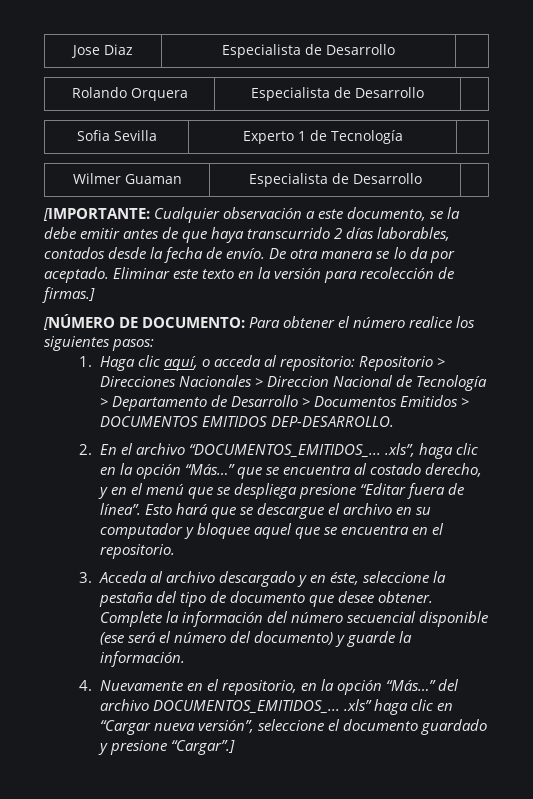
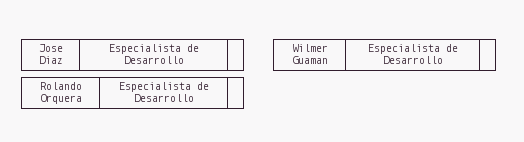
- Sofia Sevilla | Experto 1 de Tecnología |
- [IMPORTANTE: Cualquier observación a este documento, se la debe emitir antes de que haya transcurrido 2 días laborables, contados desde la fecha de envío. De otra manera se lo da por aceptado. Eliminar este texto en la versión para recolección de firmas.]
- [NÚMERO DE DOCUMENTO: Para obtener el número realice los siguientes pasos:
- 1. Haga clic aquí, o acceda al repositorio: Repositorio > Direcciones Nacionales > Direccion Nacional de Tecnología > Departamento de Desarrollo > Documentos Emitidos > DOCUMENTOS EMITIDOS DEP-DESARROLLO.
- 2. En el archivo “DOCUMENTOS_EMITIDOS_... .xls”, haga clic en la opción “Más…” que se encuentra al costado derecho, y en el menú que se despliega presione “Editar fuera de línea”. Esto hará que se descargue el archivo en su computador y bloquee aquel que se encuentra en el repositorio.
- 3. Acceda al archivo descargado y en éste, seleccione la pestaña del tipo de documento que desee obtener. Complete la información del número secuencial disponible (ese será el número del documento) y guarde la información.
- 4. Nuevamente en el repositorio, en la opción “Más…” del archivo DOCUMENTOS_EMITIDOS_... .xls” haga clic en “Cargar nueva versión”, seleccione el documento guardado y presione “Cargar”.]

